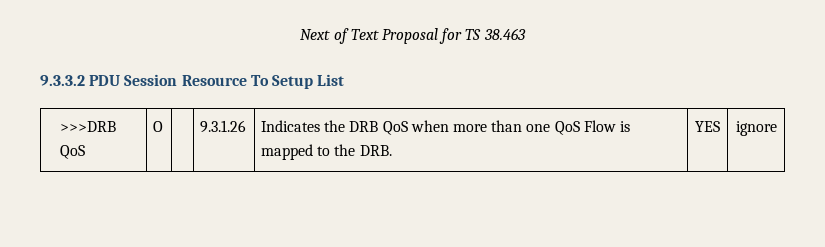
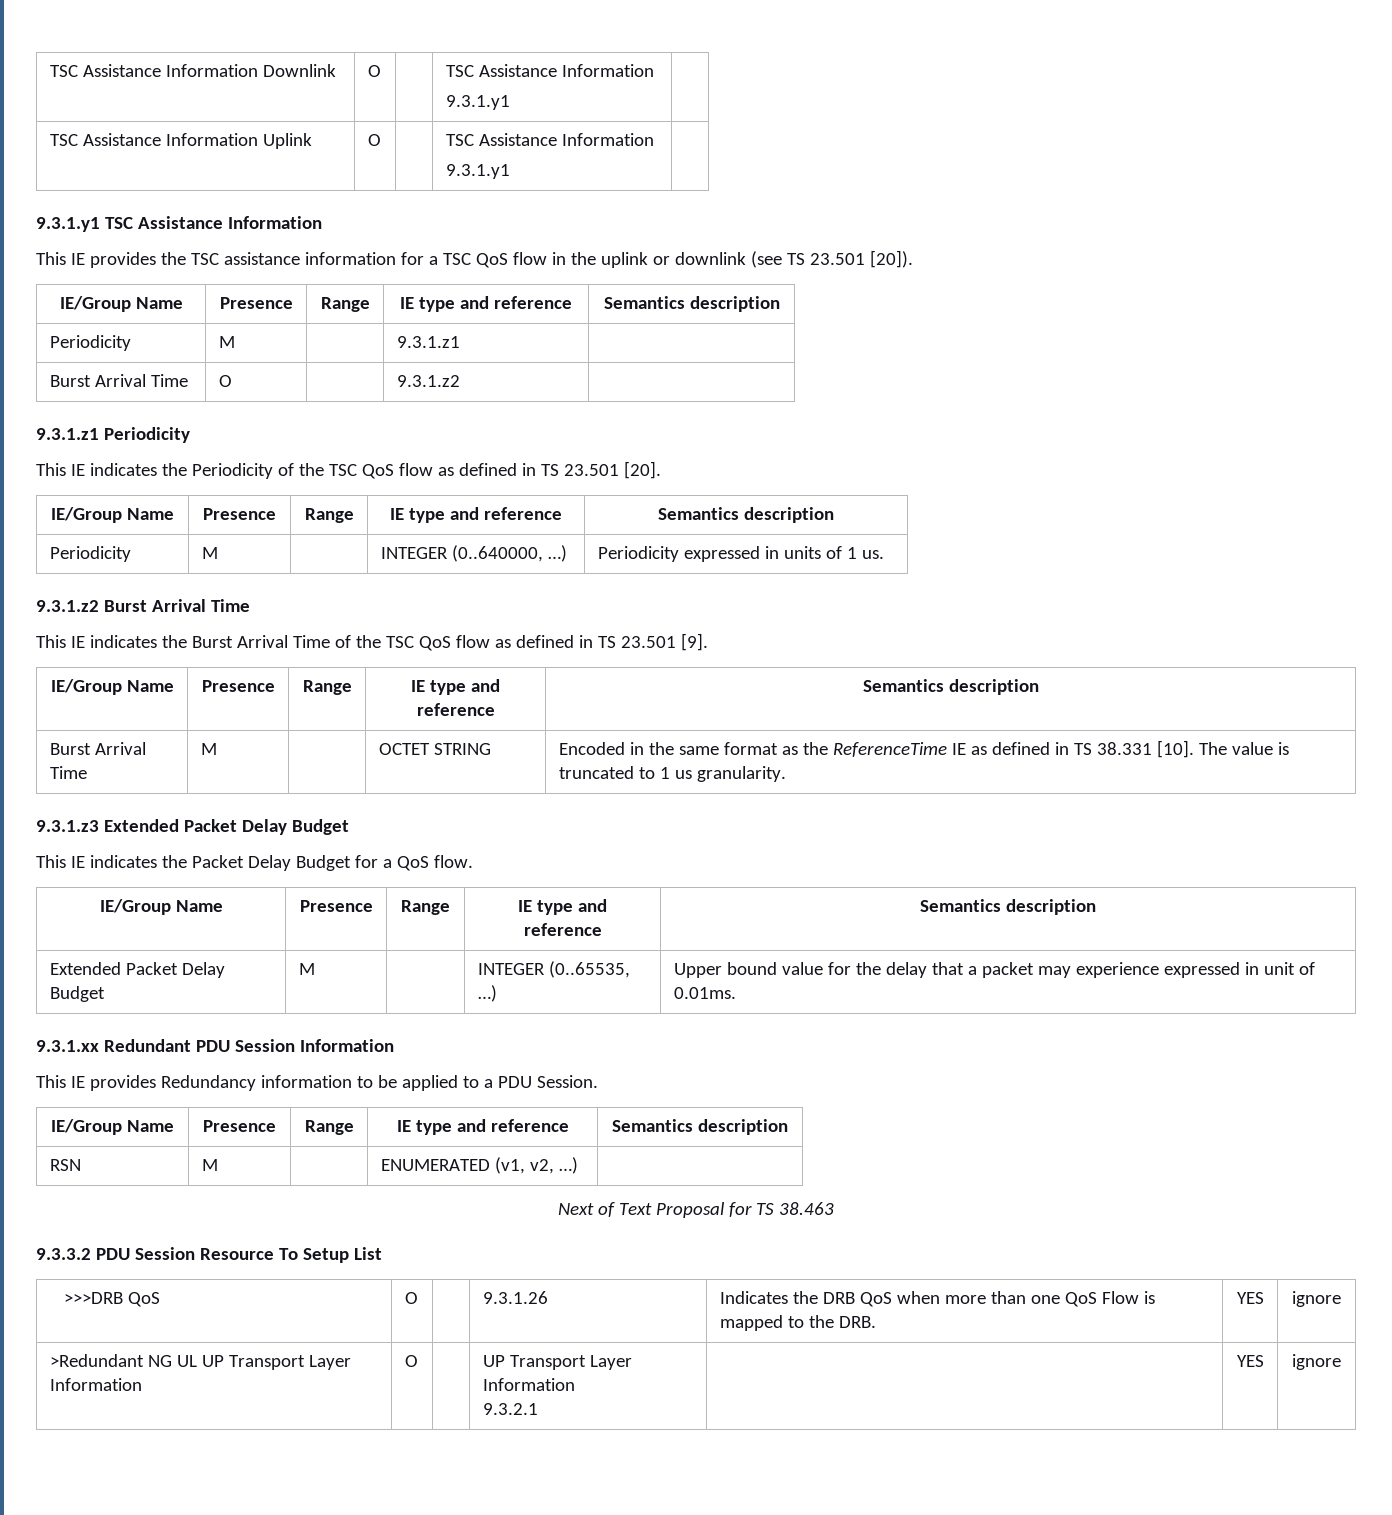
+ TSC Assistance Information Downlink | O | | TSC Assistance Information
+ 9.3.1.y1 |
+ TSC Assistance Information Uplink | O | | TSC Assistance Information
+ 9.3.1.y1 |
+ 9.3.1.y1 TSC Assistance Information
+ This IE provides the TSC assistance information for a TSC QoS flow in the uplink or downlink (see TS 23.501 [20]).
+ IE/Group Name | Presence | Range | IE type and reference | Semantics description
+ Periodicity | M | | 9.3.1.z1 |
+ Burst Arrival Time | O | | 9.3.1.z2 |
+ 9.3.1.z1 Periodicity
+ This IE indicates the Periodicity of the TSC QoS flow as defined in TS 23.501 [20].
+ IE/Group Name | Presence | Range | IE type and reference | Semantics description
+ Periodicity | M | | INTEGER (0..640000, …) | Periodicity expressed in units of 1 us.
+ 9.3.1.z2 Burst Arrival Time
+ This IE indicates the Burst Arrival Time of the TSC QoS flow as defined in TS 23.501 [9].
+ IE/Group Name | Presence | Range | IE type and reference | Semantics description
+ Burst Arrival Time | M | | OCTET STRING | Encoded in the same format as the ReferenceTime IE as defined in TS 38.331 [10]. The value is truncated to 1 us granularity.
+ 9.3.1.z3 Extended Packet Delay Budget
+ This IE indicates the Packet Delay Budget for a QoS flow.
+ IE/Group Name | Presence | Range | IE type and reference | Semantics description
+ Extended Packet Delay Budget | M | | INTEGER (0..65535, …) | Upper bound value for the delay that a packet may experience expressed in unit of 0.01ms.
+ 9.3.1.xx Redundant PDU Session Information
+ This IE provides Redundancy information to be applied to a PDU Session.
+ IE/Group Name | Presence | Range | IE type and reference | Semantics description
+ RSN | M | | ENUMERATED (v1, v2, …) |
+ >Redundant NG UL UP Transport Layer Information | O | | UP Transport Layer Information
+ 9.3.2.1 | | YES | ignore

